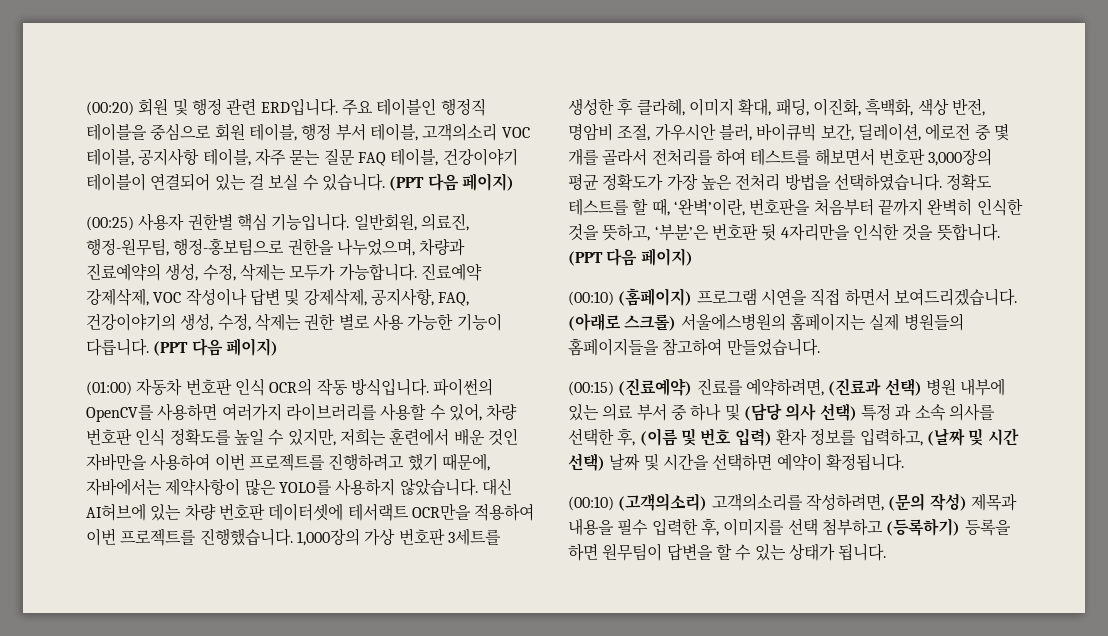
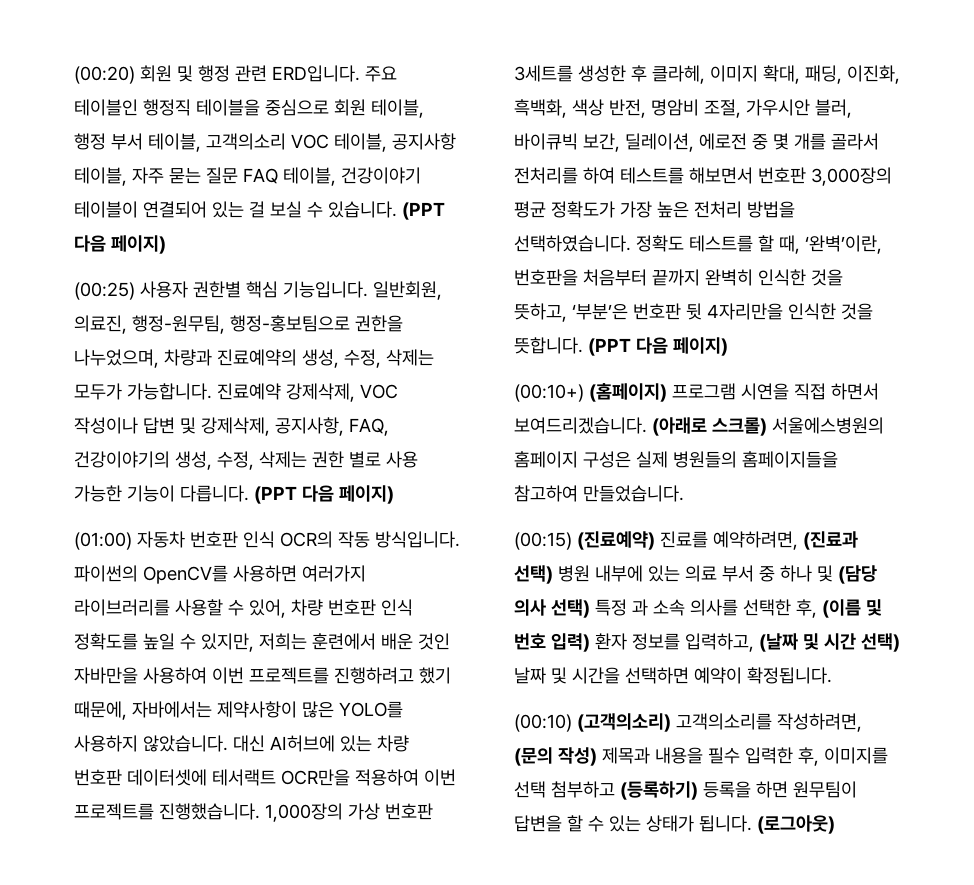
- (00:10) (홈페이지) 프로그램 시연을 직접 하면서 보여드리겠습니다.
+ (00:10+) (홈페이지) 프로그램 시연을 직접 하면서 보여드리겠습니다.
- (아래로 스크롤) 서울에스병원의 홈페이지는 실제 병원들의 홈페이지들을 참고하여 만들었습니다.
+ (아래로 스크롤) 서울에스병원의 홈페이지 구성은 실제 병원들의 홈페이지들을 참고하여 만들었습니다.
+ (로그아웃)

